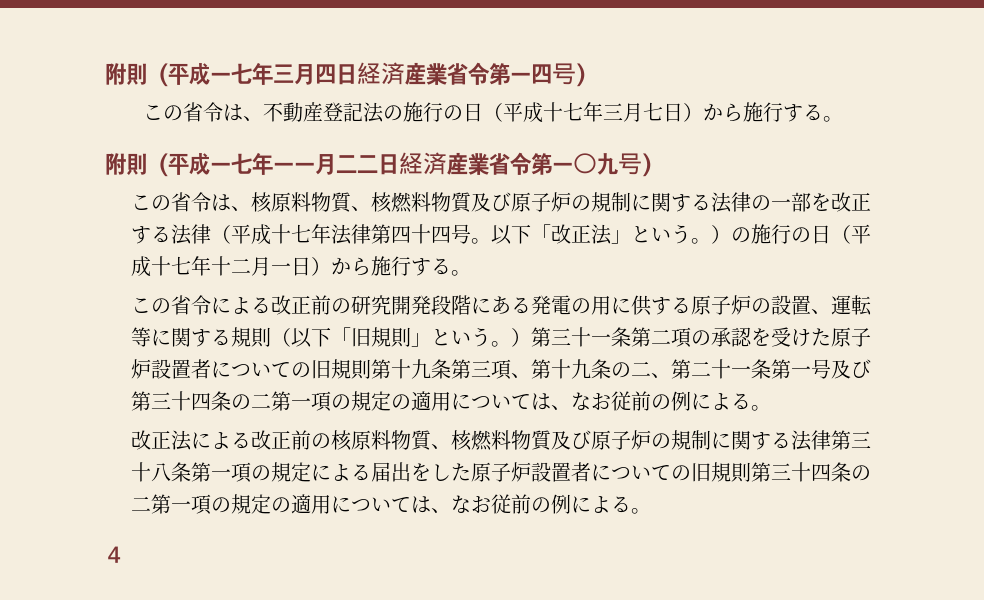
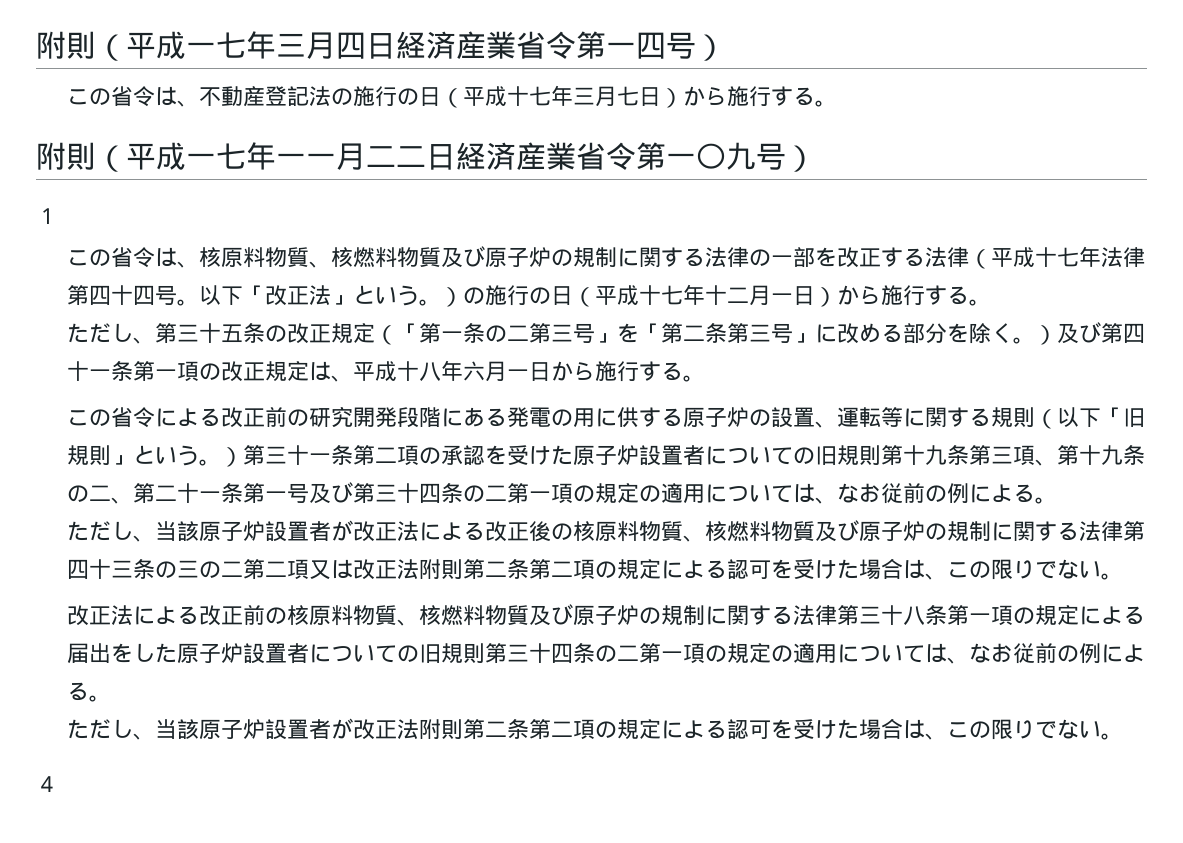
+ １
+ ただし、第三十五条の改正規定（「第一条の二第三号」を「第二条第三号」に改める部分を除く。）及び第四十一条第一項の改正規定は、平成十八年六月一日から施行する。
+ ただし、当該原子炉設置者が改正法による改正後の核原料物質、核燃料物質及び原子炉の規制に関する法律第四十三条の三の二第二項又は改正法附則第二条第二項の規定による認可を受けた場合は、この限りでない。
+ ただし、当該原子炉設置者が改正法附則第二条第二項の規定による認可を受けた場合は、この限りでない。

